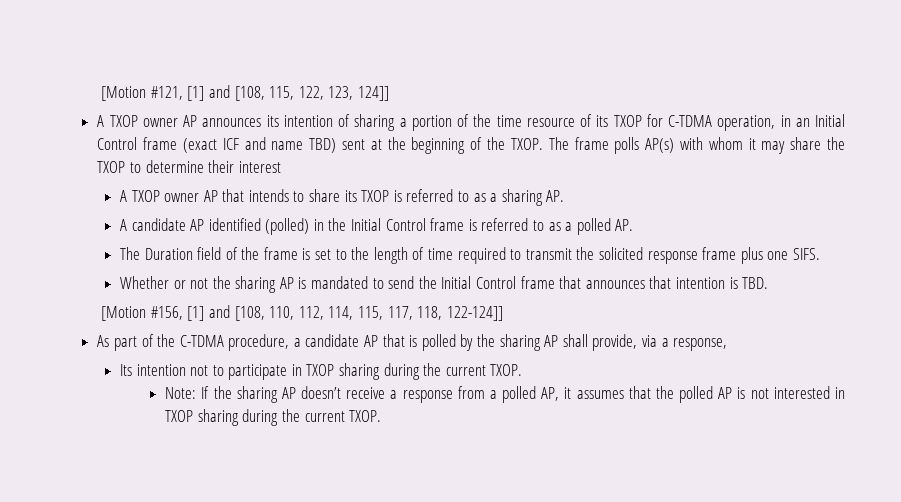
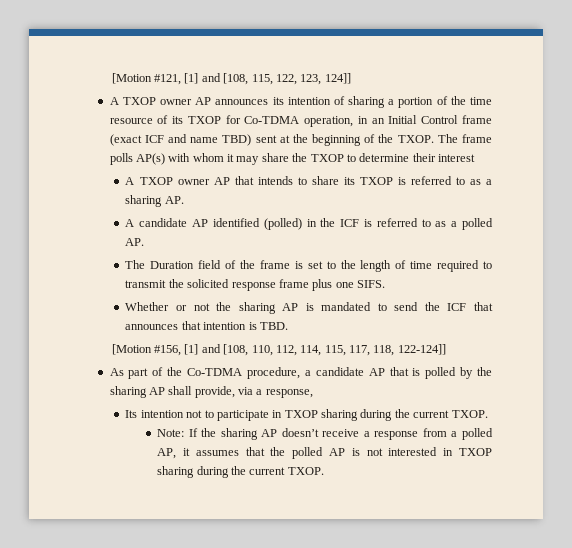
- A TXOP owner AP announces its intention of sharing a portion of the time resource of its TXOP for C-TDMA operation, in an Initial Control frame (exact ICF and name TBD) sent at the beginning of the TXOP.
+ A TXOP owner AP announces its intention of sharing a portion of the time resource of its TXOP for Co-TDMA operation, in an Initial Control frame (exact ICF and name TBD) sent at the beginning of the TXOP.
- A candidate AP identified (polled) in the Initial Control frame is referred to as a polled AP.
+ A candidate AP identified (polled) in the ICF is referred to as a polled AP.
- Whether or not the sharing AP is mandated to send the Initial Control frame that announces that intention is TBD.
+ Whether or not the sharing AP is mandated to send the ICF that announces that intention is TBD.
- As part of the C-TDMA procedure, a candidate AP that is polled by the sharing AP shall provide, via a response,
+ As part of the Co-TDMA procedure, a candidate AP that is polled by the sharing AP shall provide, via a response,

